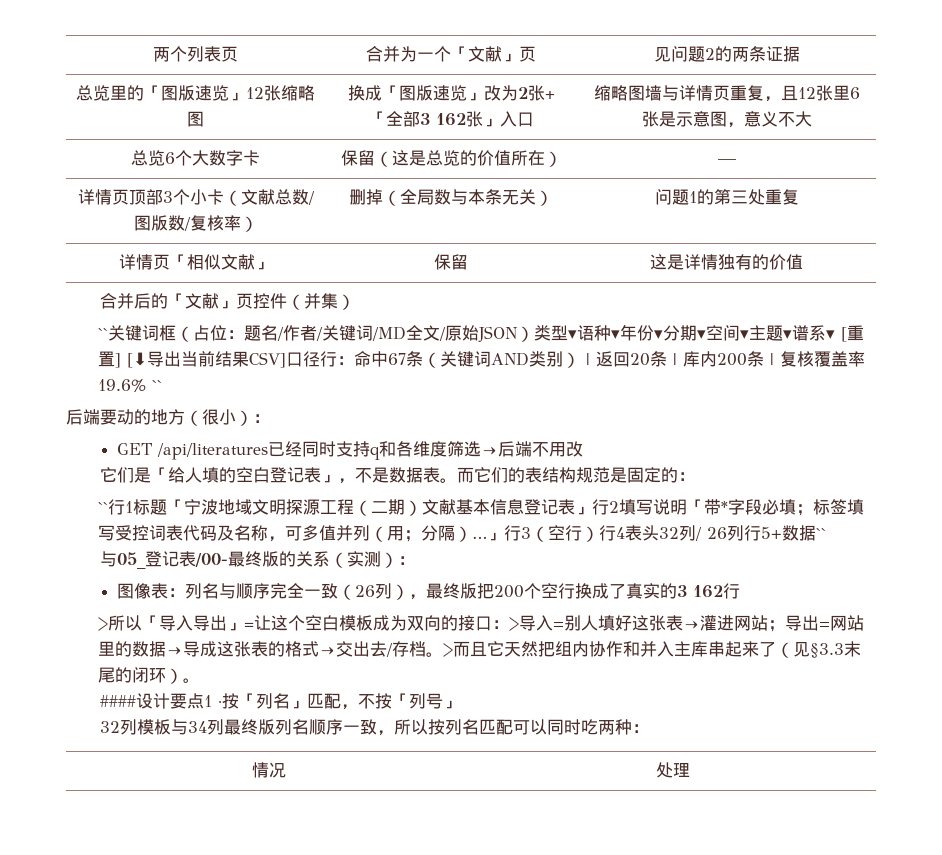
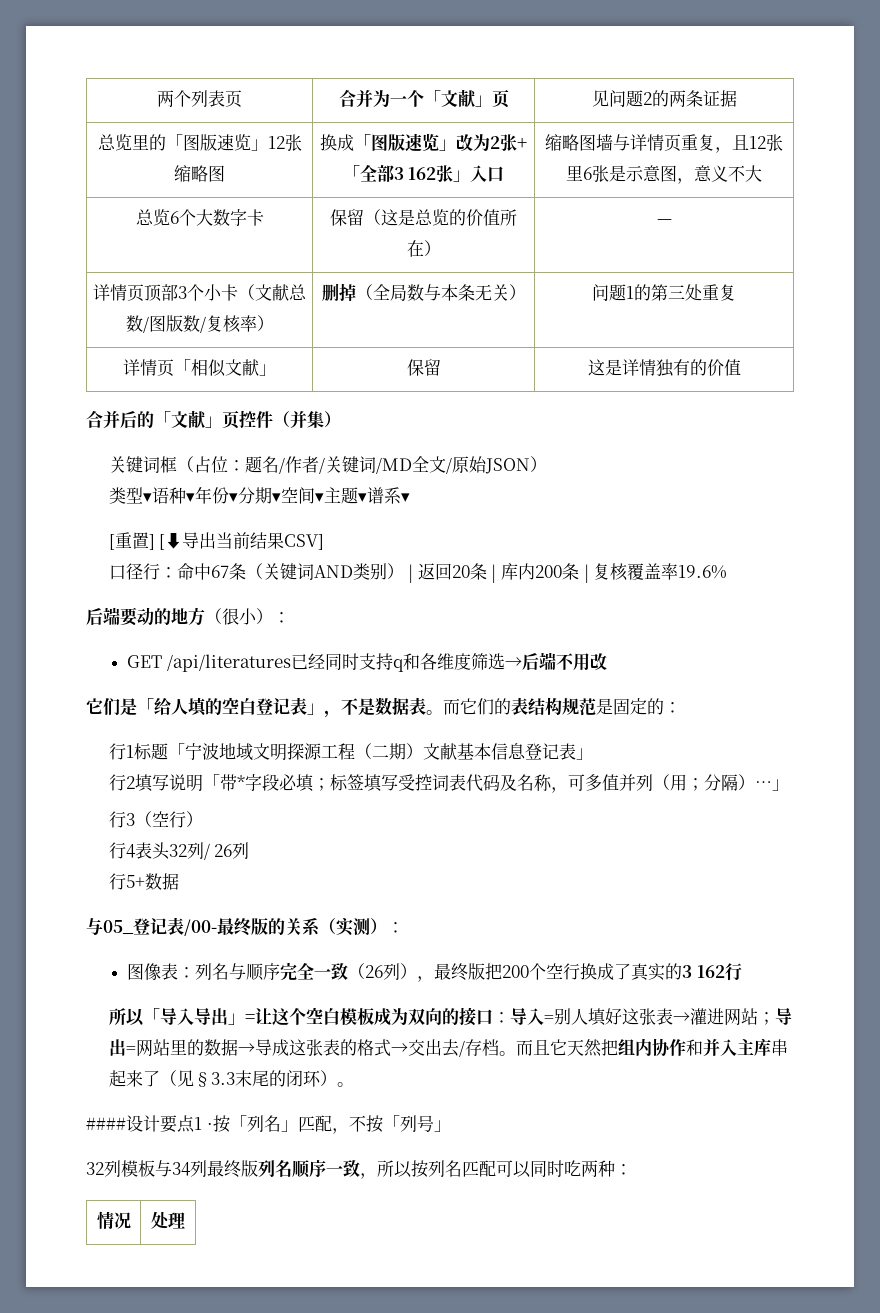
- ``关键词框（占位：题名/作者/关键词/MD全文/原始JSON）类型▾语种▾年份▾分期▾空间▾主题▾谱系▾ [重置] [⬇导出当前结果CSV]口径行：命中67条（关键词AND类别） | 返回20条 | 库内200条 | 复核覆盖率19.6% ``
+ 关键词框（占位：题名/作者/关键词/MD全文/原始JSON）
+ 类型▾语种▾年份▾分期▾空间▾主题▾谱系▾
+ [重置] [⬇导出当前结果CSV]
+ 口径行：命中67条（关键词AND类别） | 返回20条 | 库内200条 | 复核覆盖率19.6%
- ``行1标题「宁波地域文明探源工程（二期）文献基本信息登记表」行2填写说明「带*字段必填；标签填写受控词表代码及名称，可多值并列（用；分隔）…」行3（空行）行4表头32列/ 26列行5+数据``
+ 行1标题「宁波地域文明探源工程（二期）文献基本信息登记表」
+ 行2填写说明「带*字段必填；标签填写受控词表代码及名称，可多值并列（用；分隔）…」
+ 行3（空行）
+ 行4表头32列/ 26列
+ 行5+数据
- >所以「导入导出」=让这个空白模板成为双向的接口：>导入=别人填好这张表→灌进网站；导出=网站里的数据→导成这张表的格式→交出去/存档。
+ 所以「导入导出」=让这个空白模板成为双向的接口：导入=别人填好这张表→灌进网站；导出=网站里的数据→导成这张表的格式→交出去/存档。
- >而且它天然把组内协作和并入主库串起来了（见§3.3末尾的闭环）。
+ 而且它天然把组内协作和并入主库串起来了（见§3.3末尾的闭环）。

